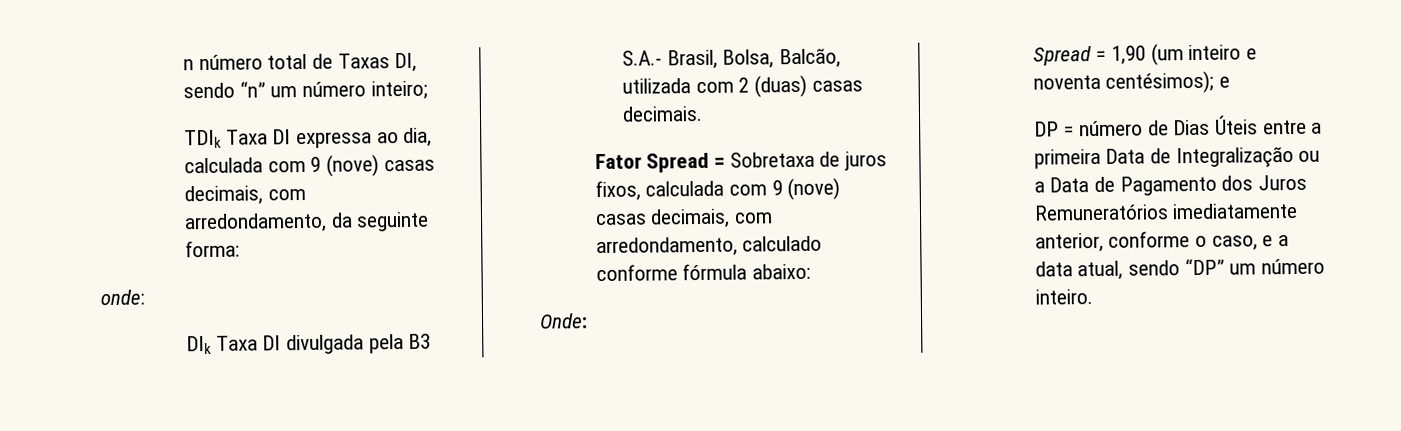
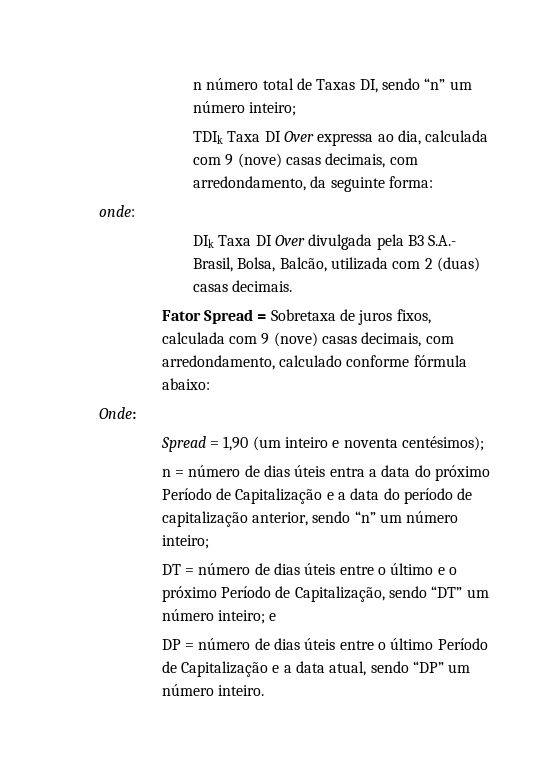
- TDIk Taxa DI expressa ao dia, calculada com 9 (nove) casas decimais, com arredondamento, da seguinte forma:
+ TDIk Taxa DI Over expressa ao dia, calculada com 9 (nove) casas decimais, com arredondamento, da seguinte forma:
- DIk Taxa DI divulgada pela B3 S.A.- Brasil, Bolsa, Balcão, utilizada com 2 (duas) casas decimais.
+ DIk Taxa DI Over divulgada pela B3 S.A.- Brasil, Bolsa, Balcão, utilizada com 2 (duas) casas decimais.
- Spread = 1,90 (um inteiro e noventa centésimos); e
+ Spread = 1,90 (um inteiro e noventa centésimos);
+ n = número de dias úteis entra a data do próximo Período de Capitalização e a data do período de capitalização anterior, sendo “n” um número inteiro;
+ DT = número de dias úteis entre o último e o próximo Período de Capitalização, sendo “DT” um número inteiro; e
- DP = número de Dias Úteis entre a primeira Data de Integralização ou a Data de Pagamento dos Juros Remuneratórios imediatamente anterior, conforme o caso, e a data atual, sendo “DP” um número inteiro.
+ DP = número de dias úteis entre o último Período de Capitalização e a data atual, sendo “DP” um número inteiro.

